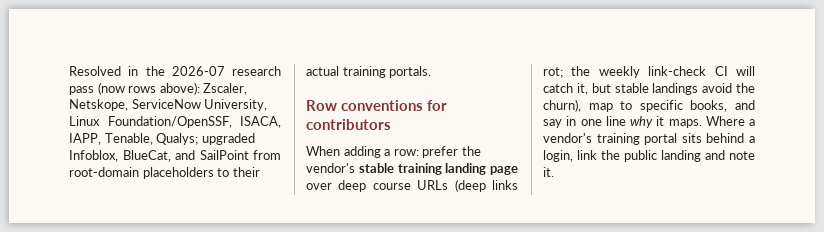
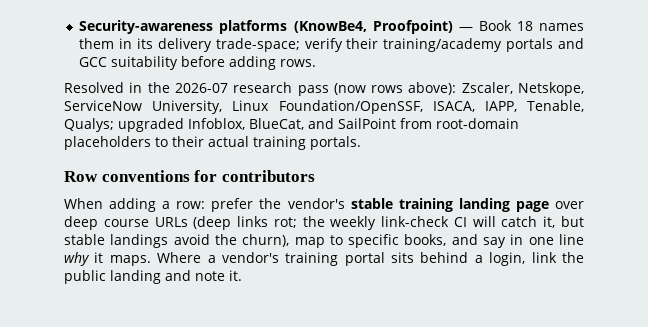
+ Security-awareness platforms (KnowBe4, Proofpoint) — Book 18 names them in its delivery trade-space; verify their training/academy portals and GCC suitability before adding rows.

